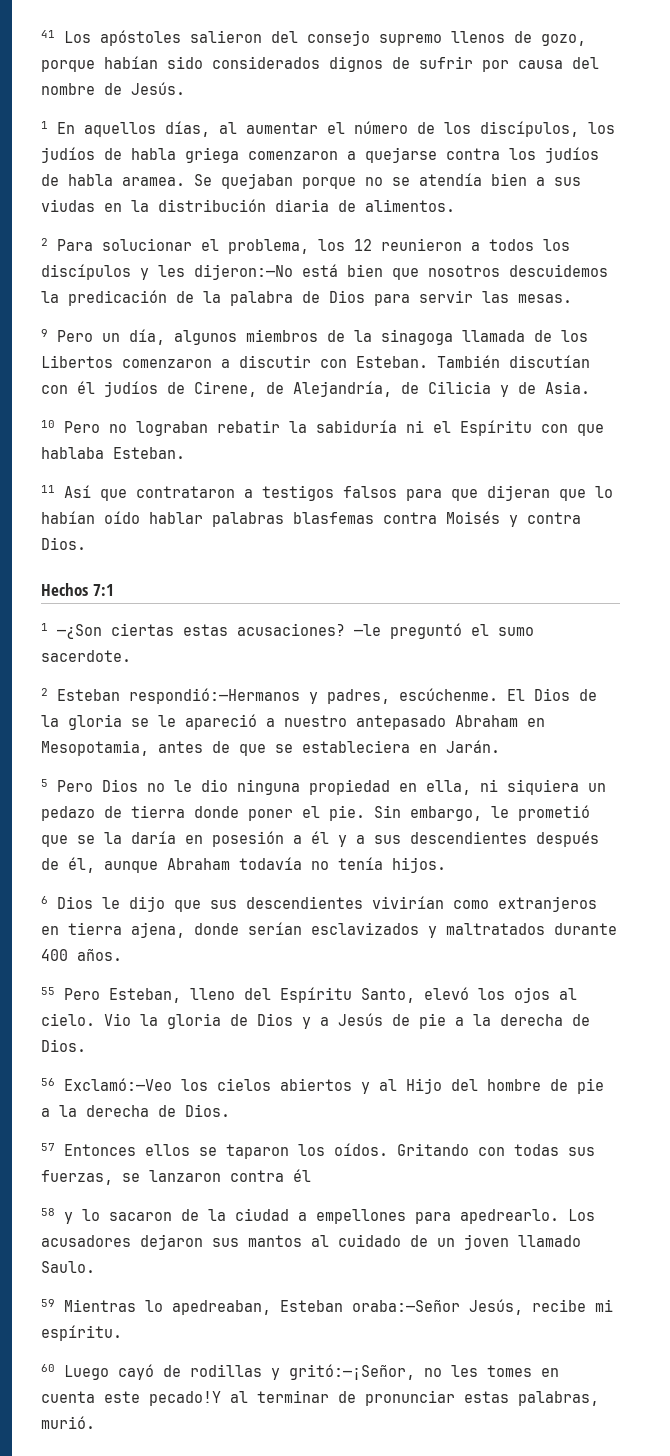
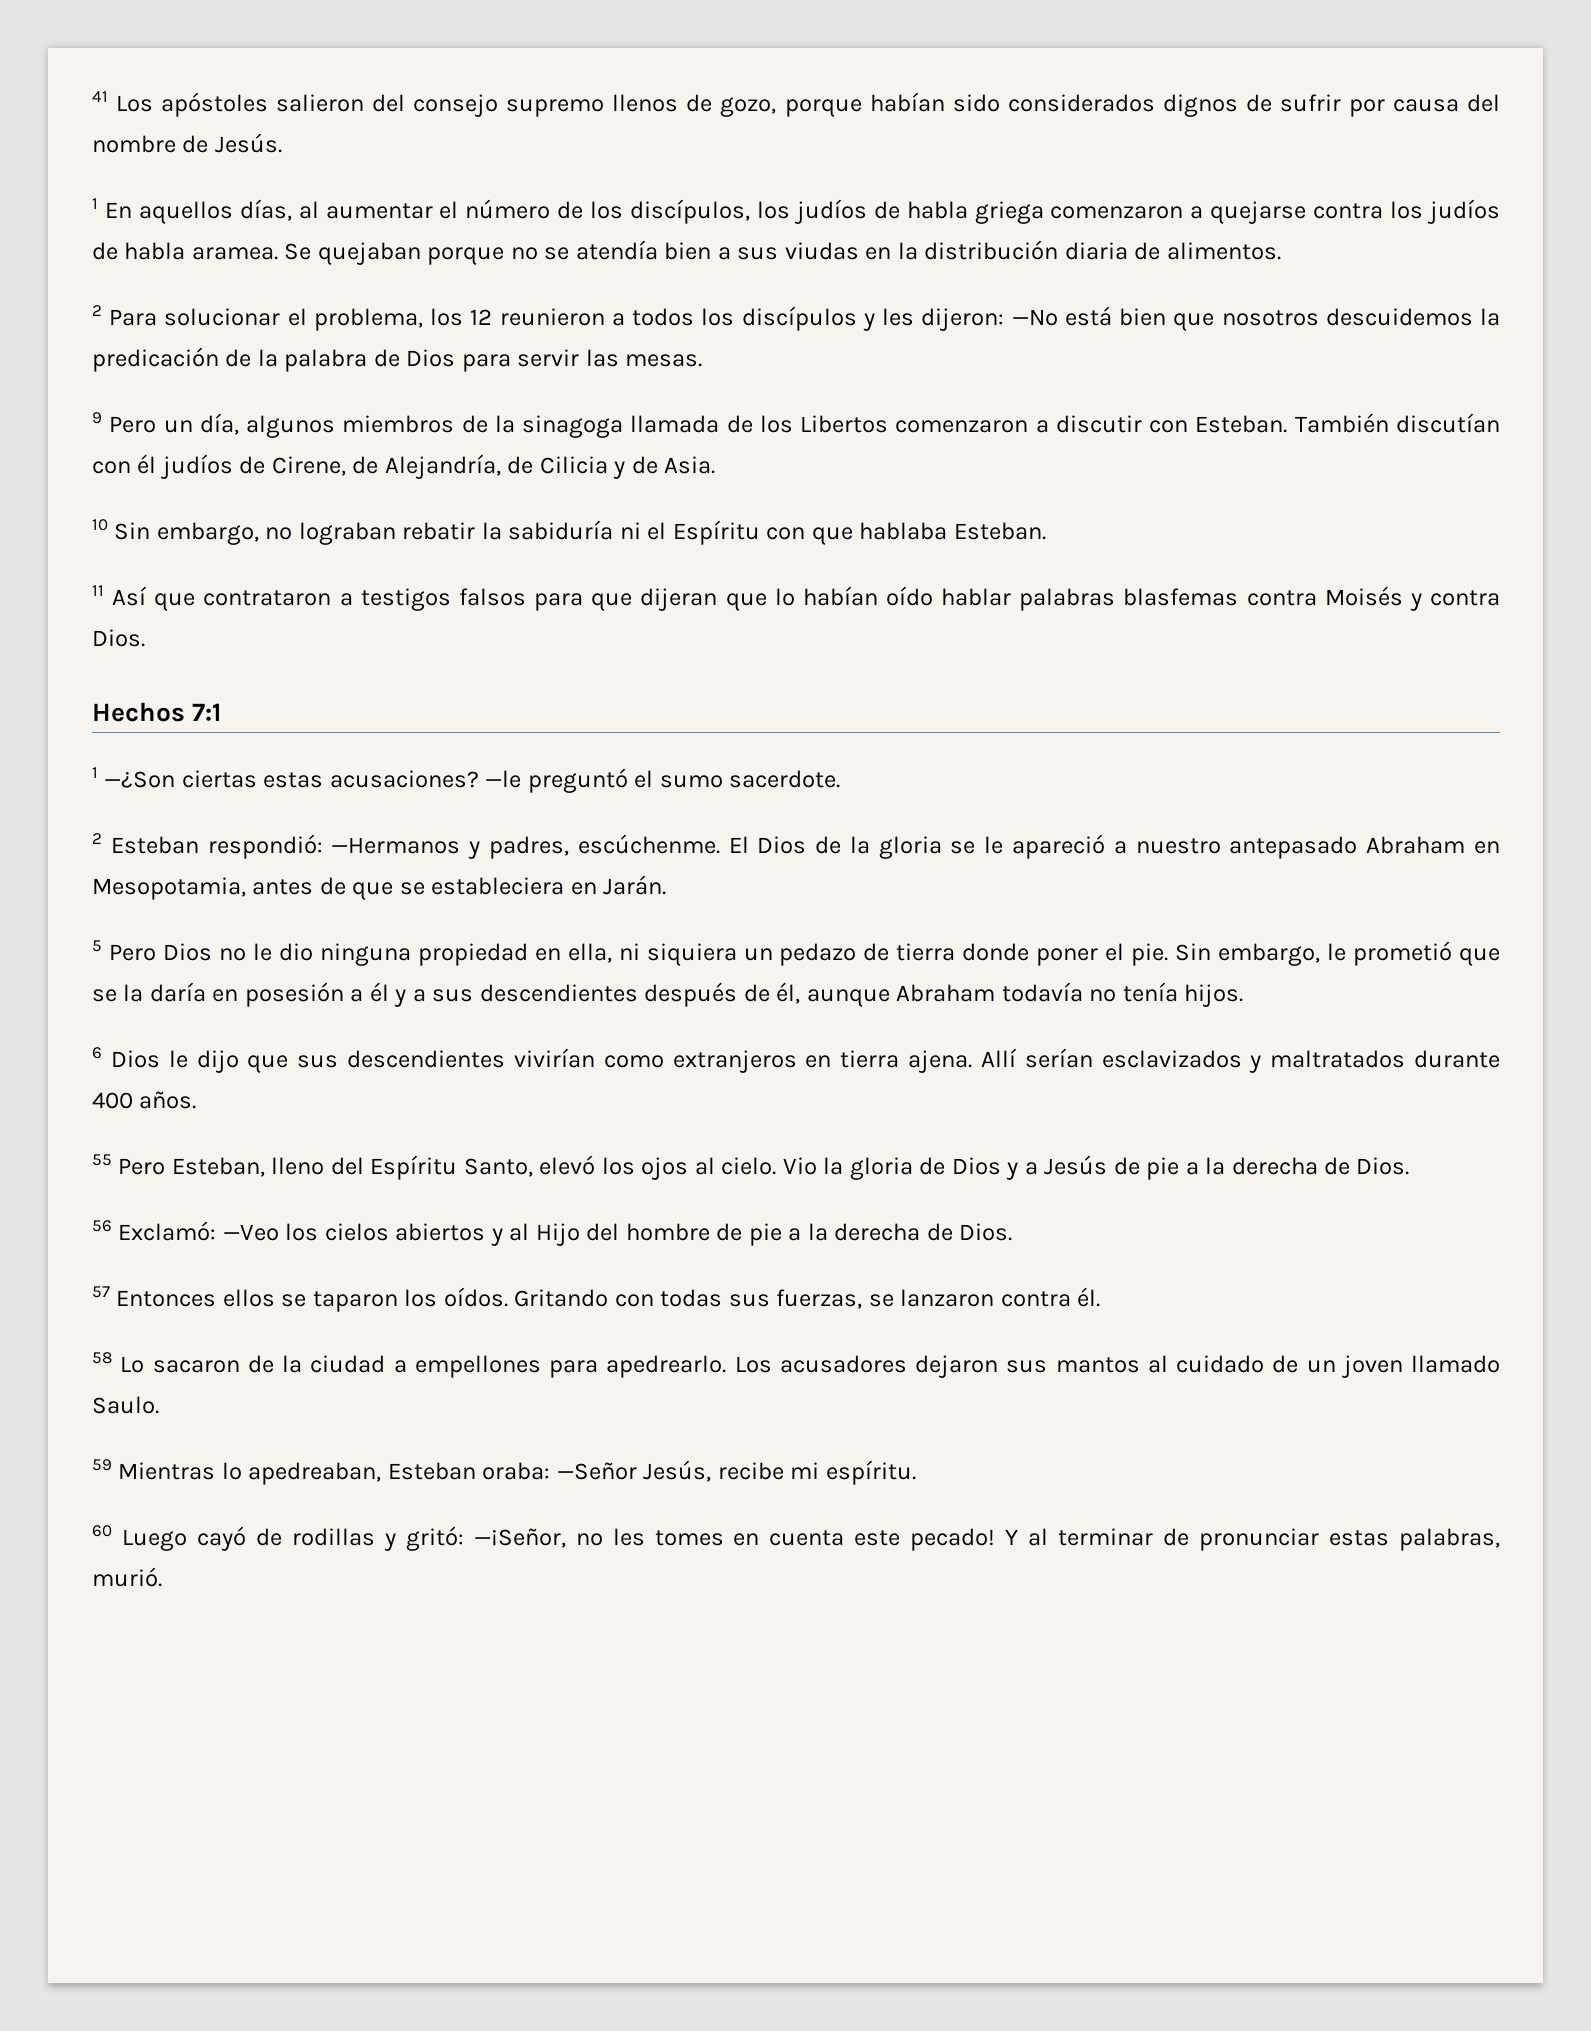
- 2 Para solucionar el problema, los 12 reunieron a todos los discípulos y les dijeron:—No está bien que nosotros descuidemos la predicación de la palabra de Dios para servir las mesas.
+ 2 Para solucionar el problema, los 12 reunieron a todos los discípulos y les dijeron: —No está bien que nosotros descuidemos la predicación de la palabra de Dios para servir las mesas.
- 10 Pero no lograban rebatir la sabiduría ni el Espíritu con que hablaba Esteban.
+ 10 Sin embargo, no lograban rebatir la sabiduría ni el Espíritu con que hablaba Esteban.
- 2 Esteban respondió:—Hermanos y padres, escúchenme.
+ 2 Esteban respondió: —Hermanos y padres, escúchenme.
- 6 Dios le dijo que sus descendientes vivirían como extranjeros en tierra ajena, donde serían esclavizados y maltratados durante 400 años.
+ 6 Dios le dijo que sus descendientes vivirían como extranjeros en tierra ajena. Allí serían esclavizados y maltratados durante 400 años.
- 56 Exclamó:—Veo los cielos abiertos y al Hijo del hombre de pie a la derecha de Dios.
+ 56 Exclamó: —Veo los cielos abiertos y al Hijo del hombre de pie a la derecha de Dios.
- Gritando con todas sus fuerzas, se lanzaron contra él
+ Gritando con todas sus fuerzas, se lanzaron contra él.
- 58 y lo sacaron de la ciudad a empellones para apedrearlo.
+ 58 Lo sacaron de la ciudad a empellones para apedrearlo.
- 59 Mientras lo apedreaban, Esteban oraba:—Señor Jesús, recibe mi espíritu.
+ 59 Mientras lo apedreaban, Esteban oraba: —Señor Jesús, recibe mi espíritu.
- 60 Luego cayó de rodillas y gritó:—¡Señor, no les tomes en cuenta este pecado!Y al terminar de pronunciar estas palabras, murió.
+ 60 Luego cayó de rodillas y gritó: —¡Señor, no les tomes en cuenta este pecado! Y al terminar de pronunciar estas palabras, murió.

